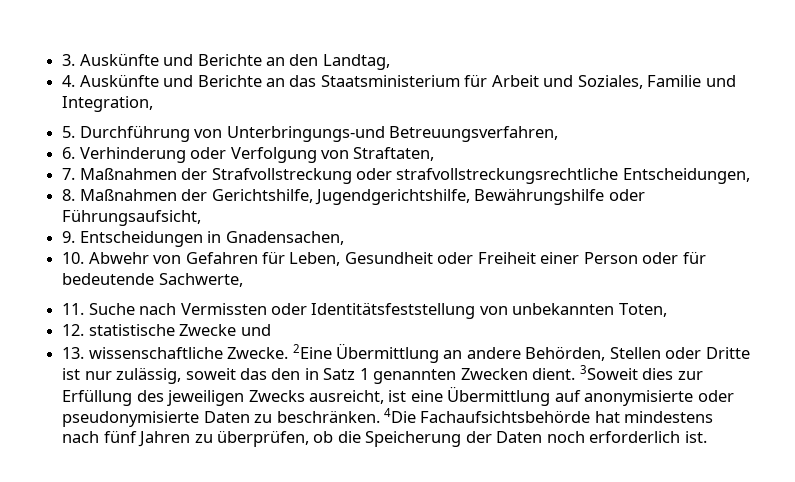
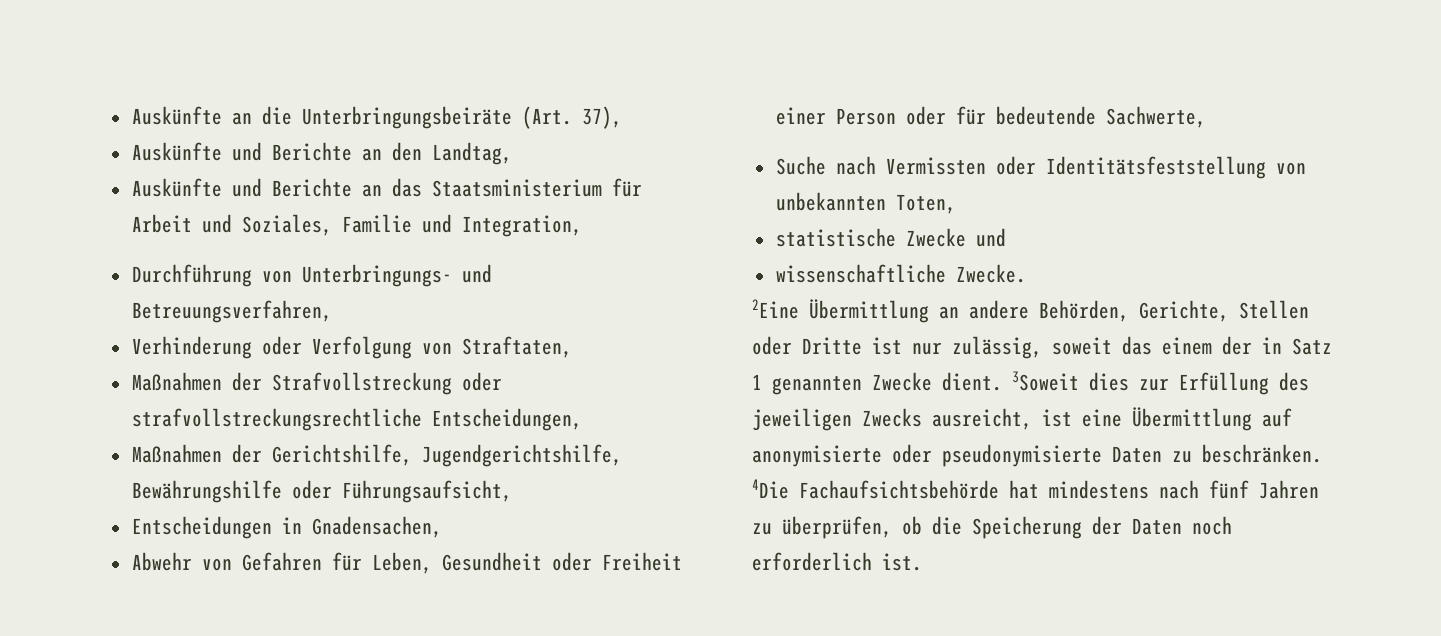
- 3. Auskünfte und Berichte an den Landtag,
+ Auskünfte an die Unterbringungsbeiräte (Art. 37),
+ Auskünfte und Berichte an den Landtag,
- 4. Auskünfte und Berichte an das Staatsministerium für Arbeit und Soziales, Familie und Integration,
+ Auskünfte und Berichte an das Staatsministerium für Arbeit und Soziales, Familie und Integration,
- 5. Durchführung von Unterbringungs-und Betreuungsverfahren,
+ Durchführung von Unterbringungs- und Betreuungsverfahren,
- 6. Verhinderung oder Verfolgung von Straftaten,
+ Verhinderung oder Verfolgung von Straftaten,
- 7. Maßnahmen der Strafvollstreckung oder strafvollstreckungsrechtliche Entscheidungen,
+ Maßnahmen der Strafvollstreckung oder strafvollstreckungsrechtliche Entscheidungen,
- 8. Maßnahmen der Gerichtshilfe, Jugendgerichtshilfe, Bewährungshilfe oder Führungsaufsicht,
+ Maßnahmen der Gerichtshilfe, Jugendgerichtshilfe, Bewährungshilfe oder Führungsaufsicht,
- 9. Entscheidungen in Gnadensachen,
+ Entscheidungen in Gnadensachen,
- 10. Abwehr von Gefahren für Leben, Gesundheit oder Freiheit einer Person oder für bedeutende Sachwerte,
+ Abwehr von Gefahren für Leben, Gesundheit oder Freiheit einer Person oder für bedeutende Sachwerte,
- 11. Suche nach Vermissten oder Identitätsfeststellung von unbekannten Toten,
+ Suche nach Vermissten oder Identitätsfeststellung von unbekannten Toten,
- 12. statistische Zwecke und
+ statistische Zwecke und
- 13. wissenschaftliche Zwecke. 2Eine Übermittlung an andere Behörden, Stellen oder Dritte ist nur zulässig, soweit das den in Satz 1 genannten Zwecken dient.
+ wissenschaftliche Zwecke.
+ 2Eine Übermittlung an andere Behörden, Gerichte, Stellen oder Dritte ist nur zulässig, soweit das einem der in Satz 1 genannten Zwecke dient.

